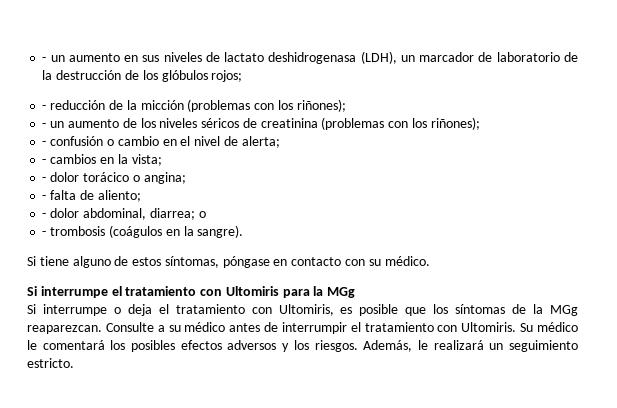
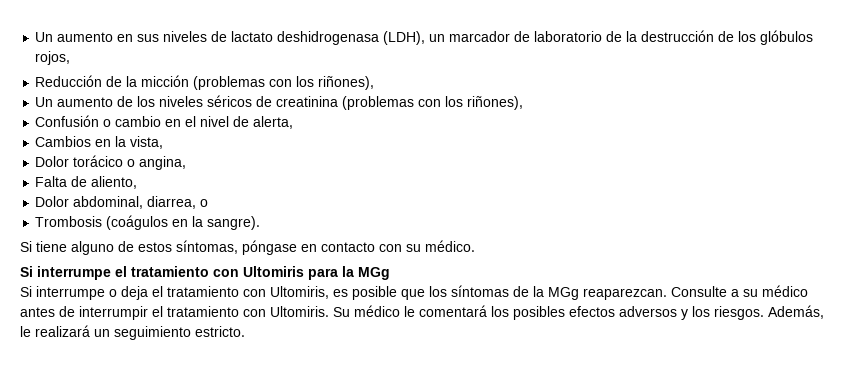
- - un aumento en sus niveles de lactato deshidrogenasa (LDH), un marcador de laboratorio de la destrucción de los glóbulos rojos;
- - reducción de la micción (problemas con los riñones);
- - un aumento de los niveles séricos de creatinina (problemas con los riñones);
- - confusión o cambio en el nivel de alerta;
- - cambios en la vista;
- - dolor torácico o angina;
- - falta de aliento;
- - dolor abdominal, diarrea; o
+ Un aumento en sus niveles de lactato deshidrogenasa (LDH), un marcador de laboratorio de la destrucción de los glóbulos rojos,
+ Reducción de la micción (problemas con los riñones),
+ Un aumento de los niveles séricos de creatinina (problemas con los riñones),
+ Confusión o cambio en el nivel de alerta,
+ Cambios en la vista,
+ Dolor torácico o angina,
+ Falta de aliento,
+ Dolor abdominal, diarrea, o
- - trombosis (coágulos en la sangre).
+ Trombosis (coágulos en la sangre).

